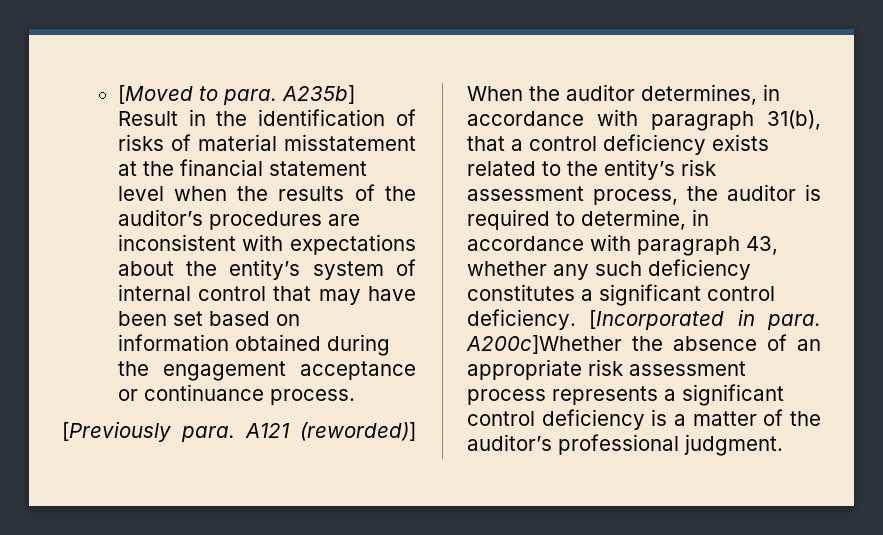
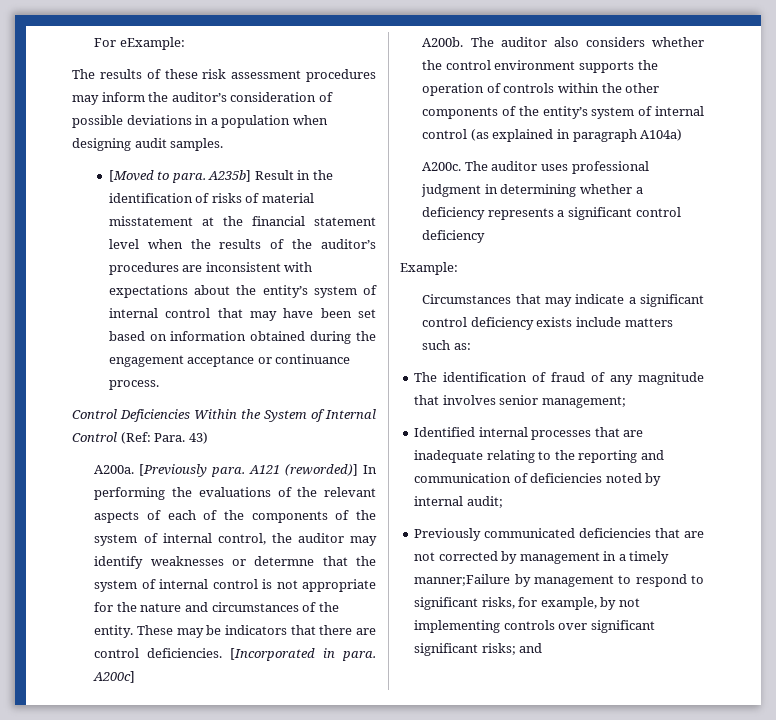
+ For eExample:
+ The results of these risk assessment procedures may inform the auditor’s consideration of possible deviations in a population when designing audit samples.
- [Previously para. A121 (reworded)] When the auditor determines, in accordance with paragraph 31(b), that a control deficiency exists related to the entity’s risk assessment process, the auditor is required to determine, in accordance with paragraph 43, whether any such deficiency constitutes a significant control deficiency. [Incorporated in para. A200c]Whether the absence of an appropriate risk assessment process represents a significant control deficiency is a matter of the auditor’s professional judgment.
+ Control Deficiencies Within the System of Internal Control (Ref: Para. 43)
+ A200a. [Previously para. A121 (reworded)] In performing the evaluations of the relevant aspects of each of the components of the system of internal control, the auditor may identify weaknesses or determne that the system of internal control is not appropriate for the nature and circumstances of the entity. These may be indicators that there are control deficiencies. [Incorporated in para. A200c]
+ A200b. The auditor also considers whether the control environment supports the operation of controls within the other components of the entity’s system of internal control (as explained in paragraph A104a)
+ A200c. The auditor uses professional judgment in determining whether a deficiency represents a significant control deficiency
+ Example:
+ Circumstances that may indicate a significant control deficiency exists include matters such as:
+ The identification of fraud of any magnitude that involves senior management;
+ Identified internal processes that are inadequate relating to the reporting and communication of deficiencies noted by internal audit;
+ Previously communicated deficiencies that are not corrected by management in a timely manner;Failure by management to respond to significant risks, for example, by not implementing controls over significant significant risks; and

